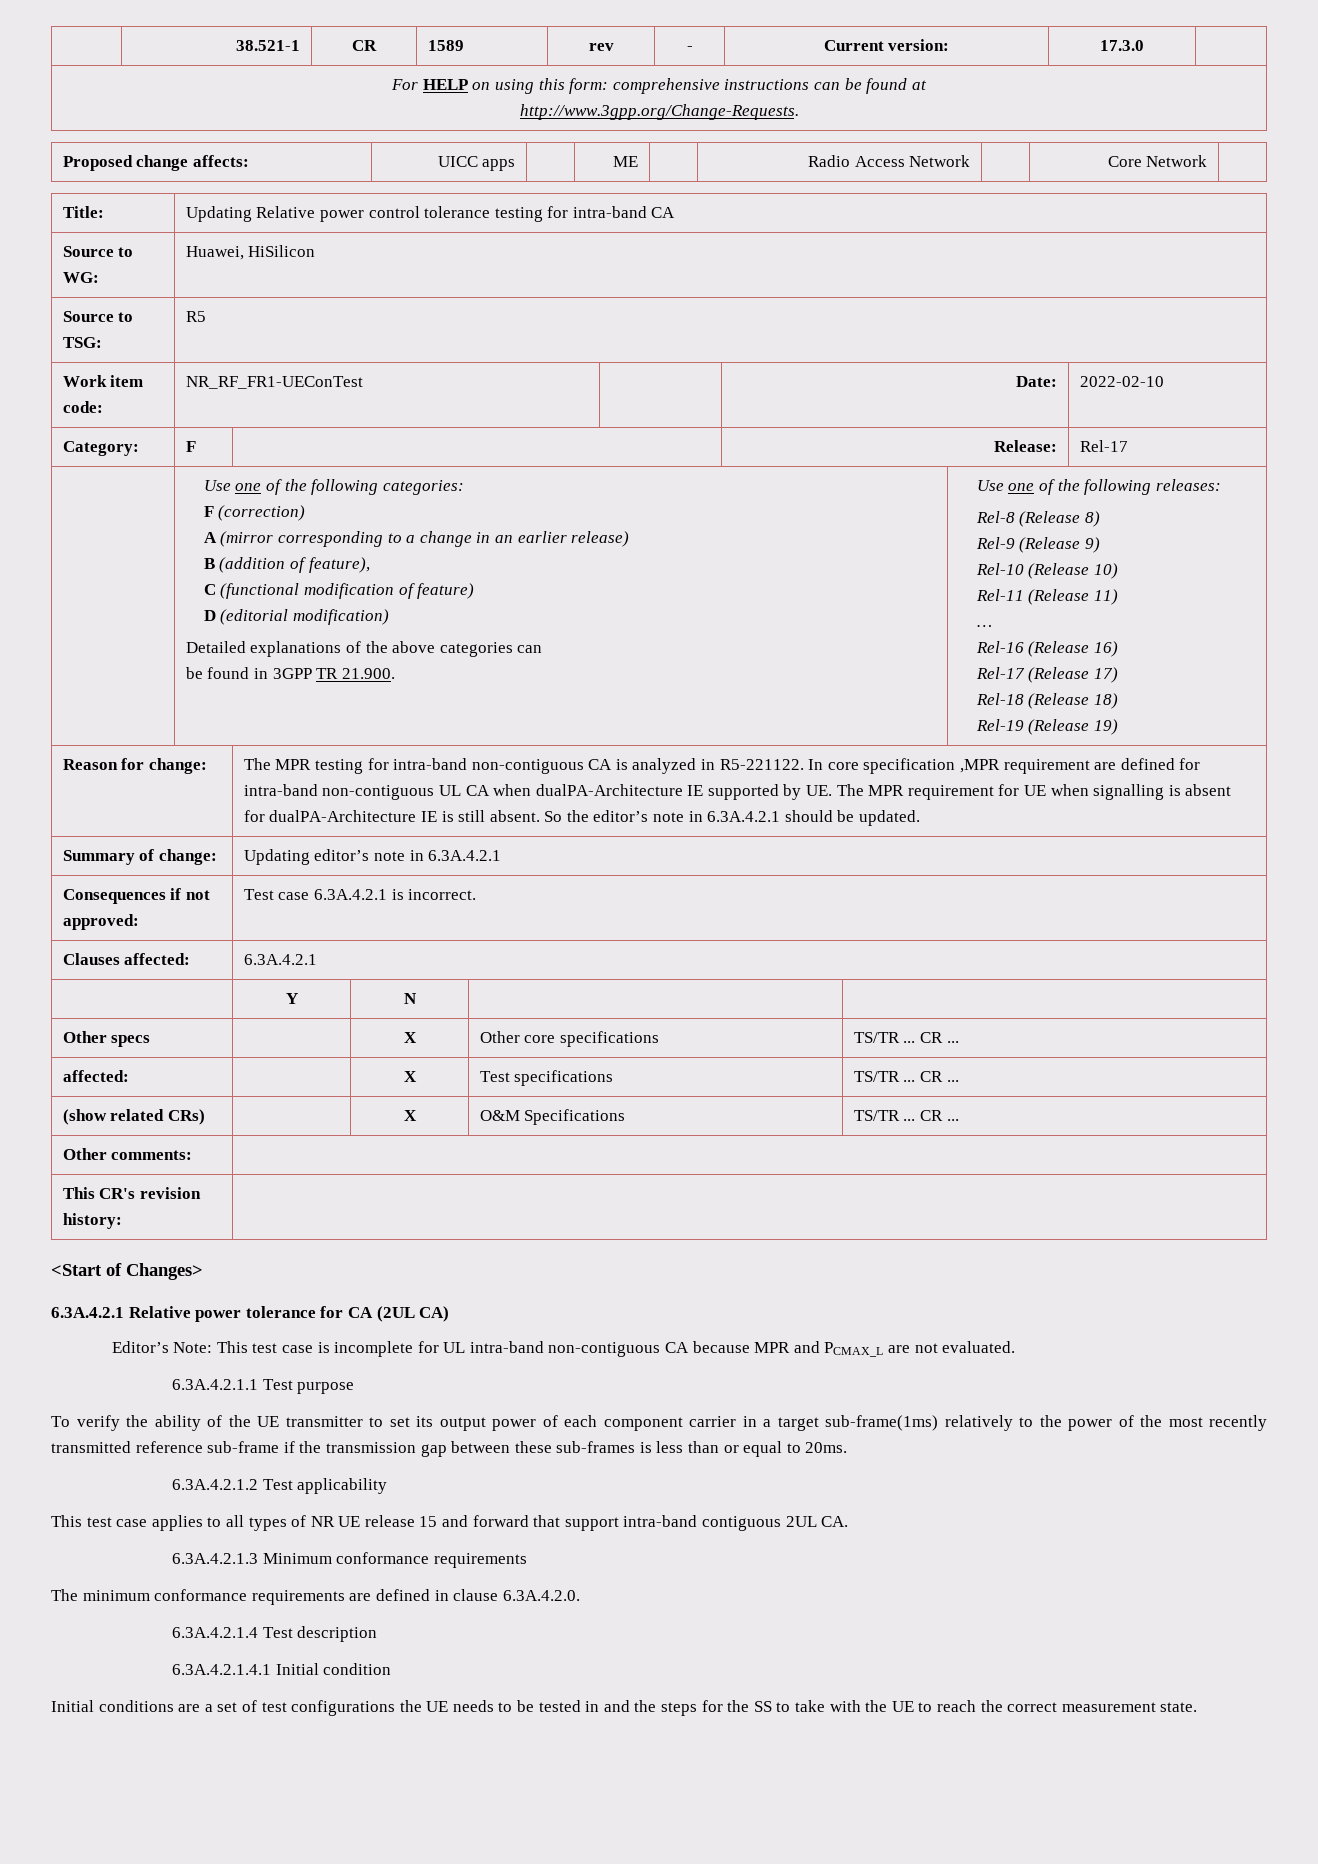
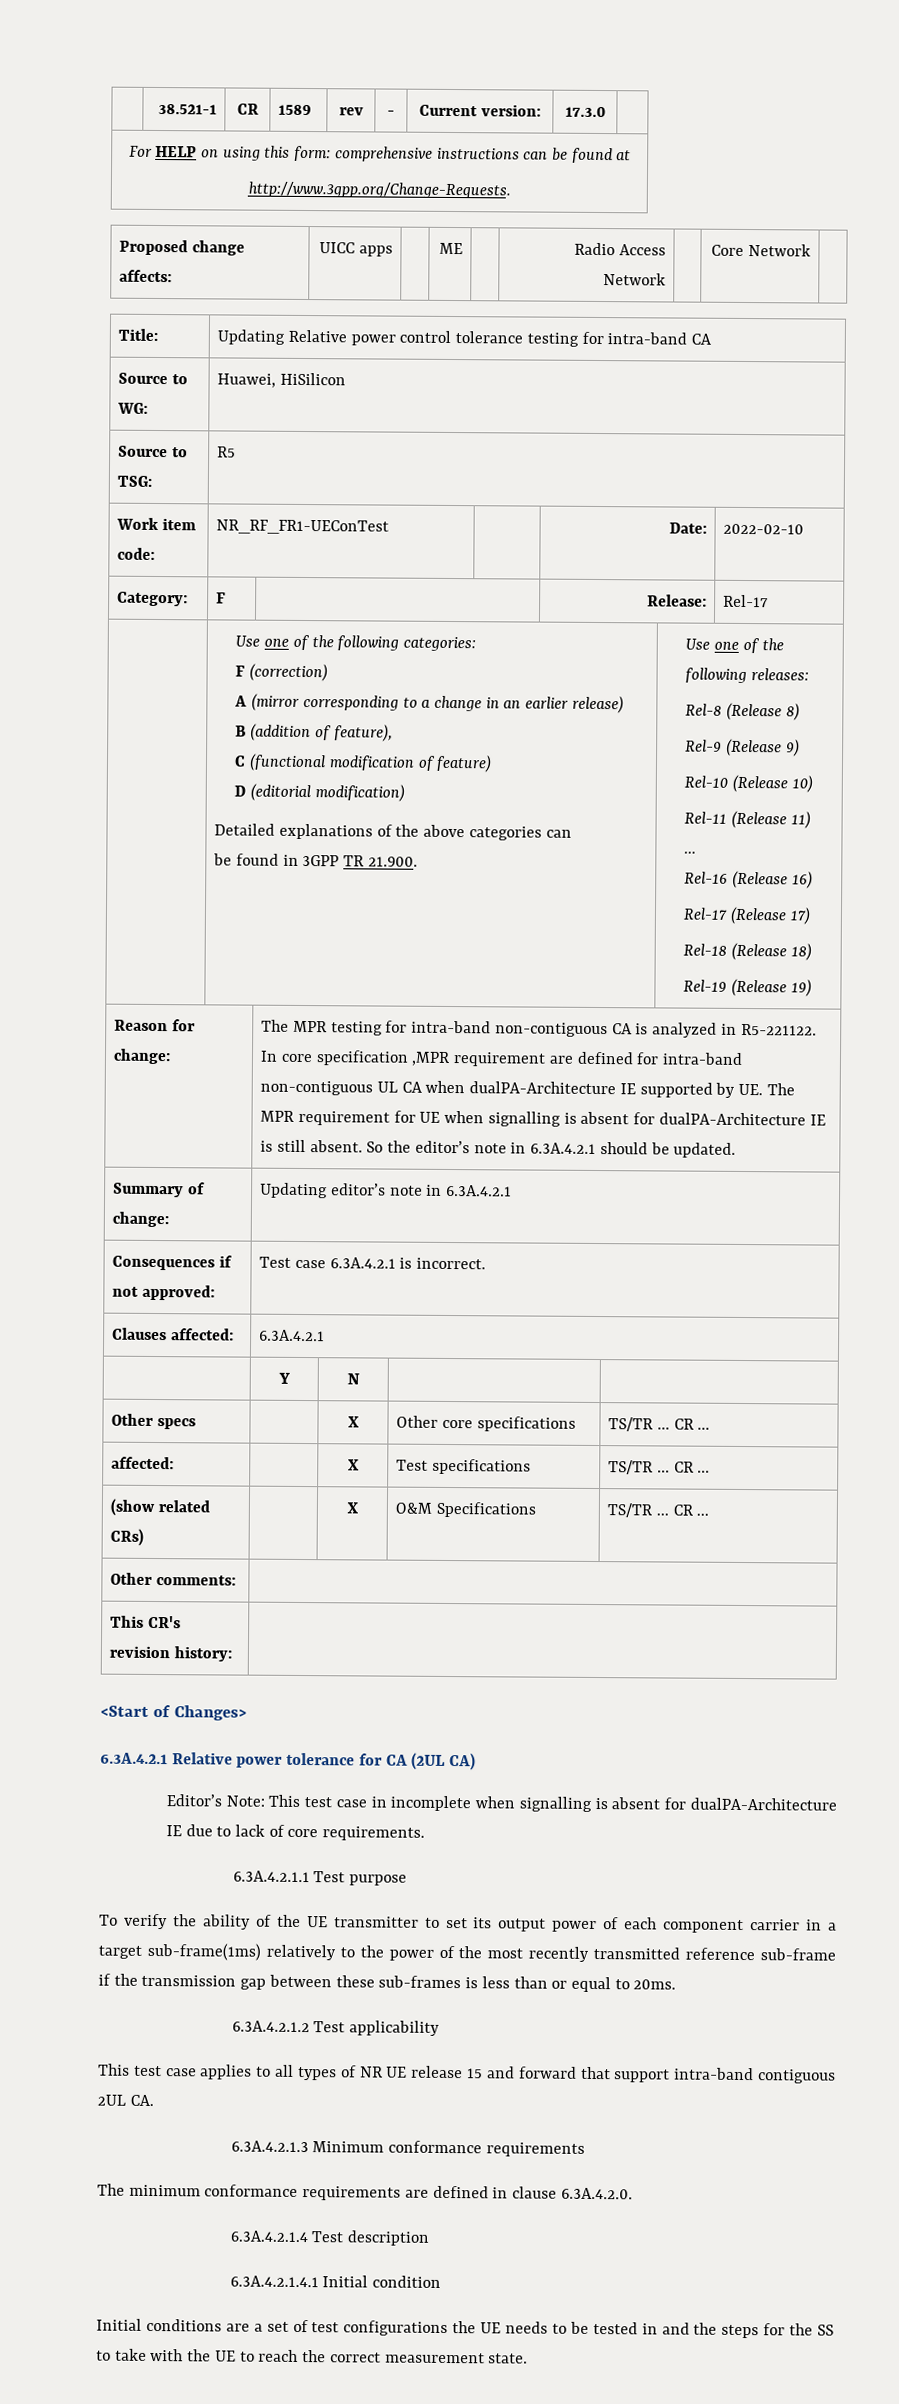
- Editor’s Note: This test case is incomplete for UL intra-band non-contiguous CA because MPR and PCMAX_L are not evaluated.
+ Editor’s Note: This test case in incomplete when signalling is absent for dualPA-Architecture IE due to lack of core requirements.

